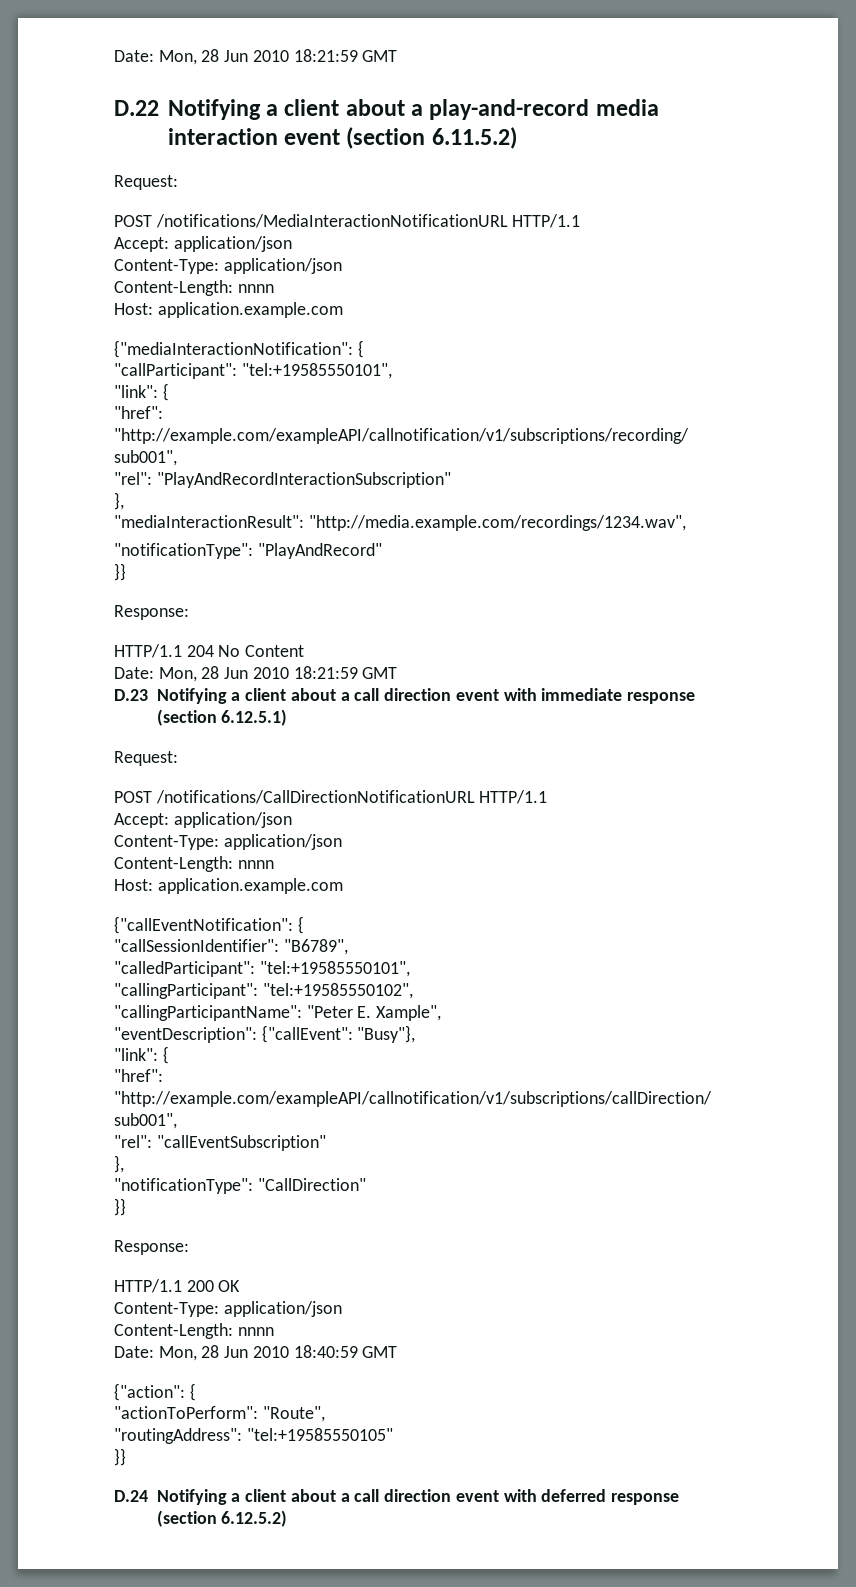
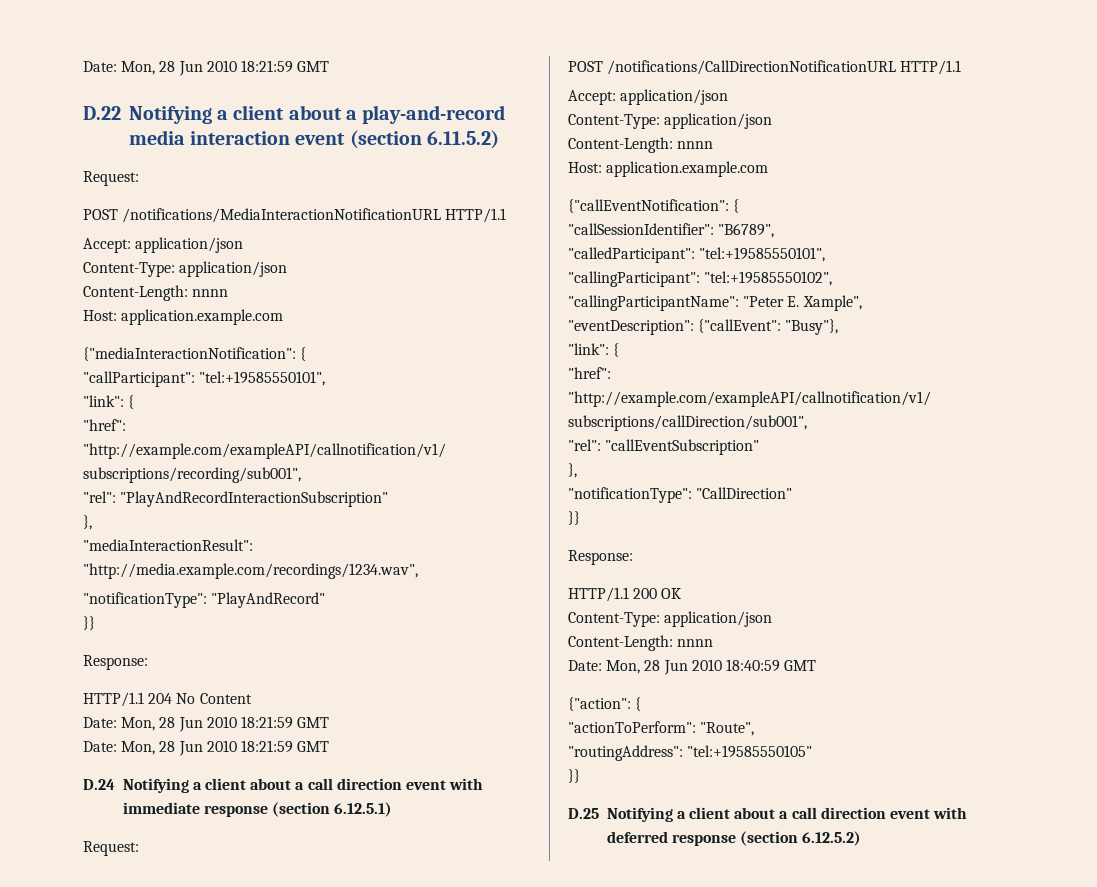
  HTTP/1.1 204 No Content
  Date: Mon, 28 Jun 2010 18:21:59 GMT
- D.23 Notifying a client about a call direction event with immediate response (section 6.12.5.1)
+ Date: Mon, 28 Jun 2010 18:21:59 GMT
+ D.24 Notifying a client about a call direction event with immediate response (section 6.12.5.1)
- D.24 Notifying a client about a call direction event with deferred response (section 6.12.5.2)
+ D.25 Notifying a client about a call direction event with deferred response (section 6.12.5.2)

